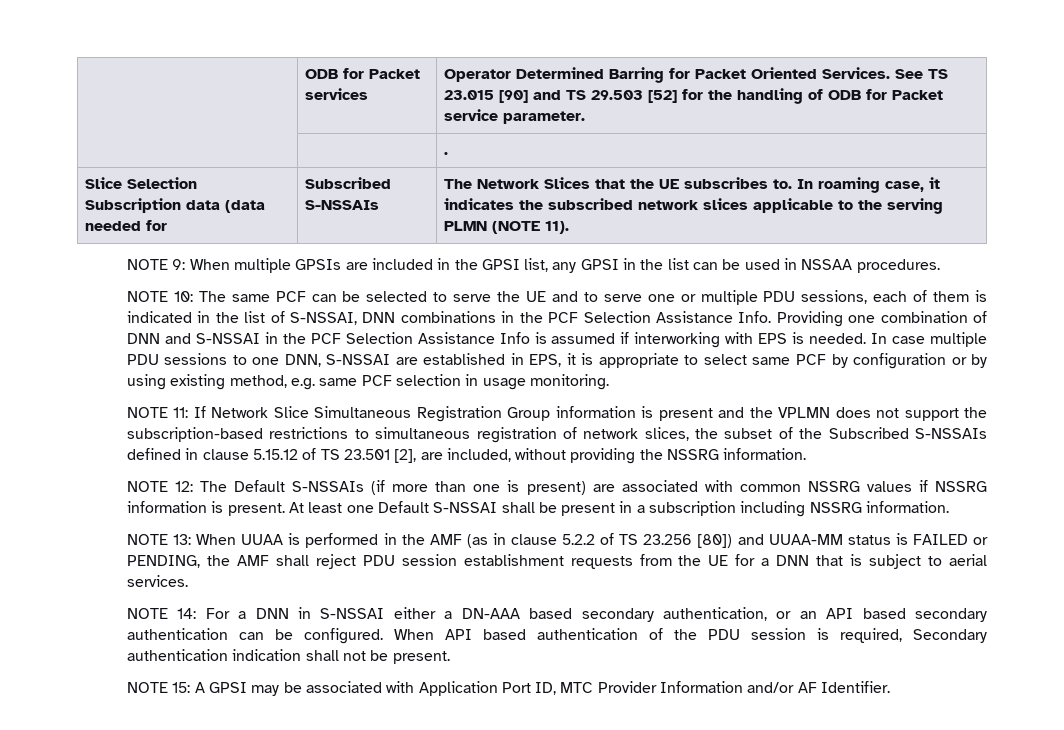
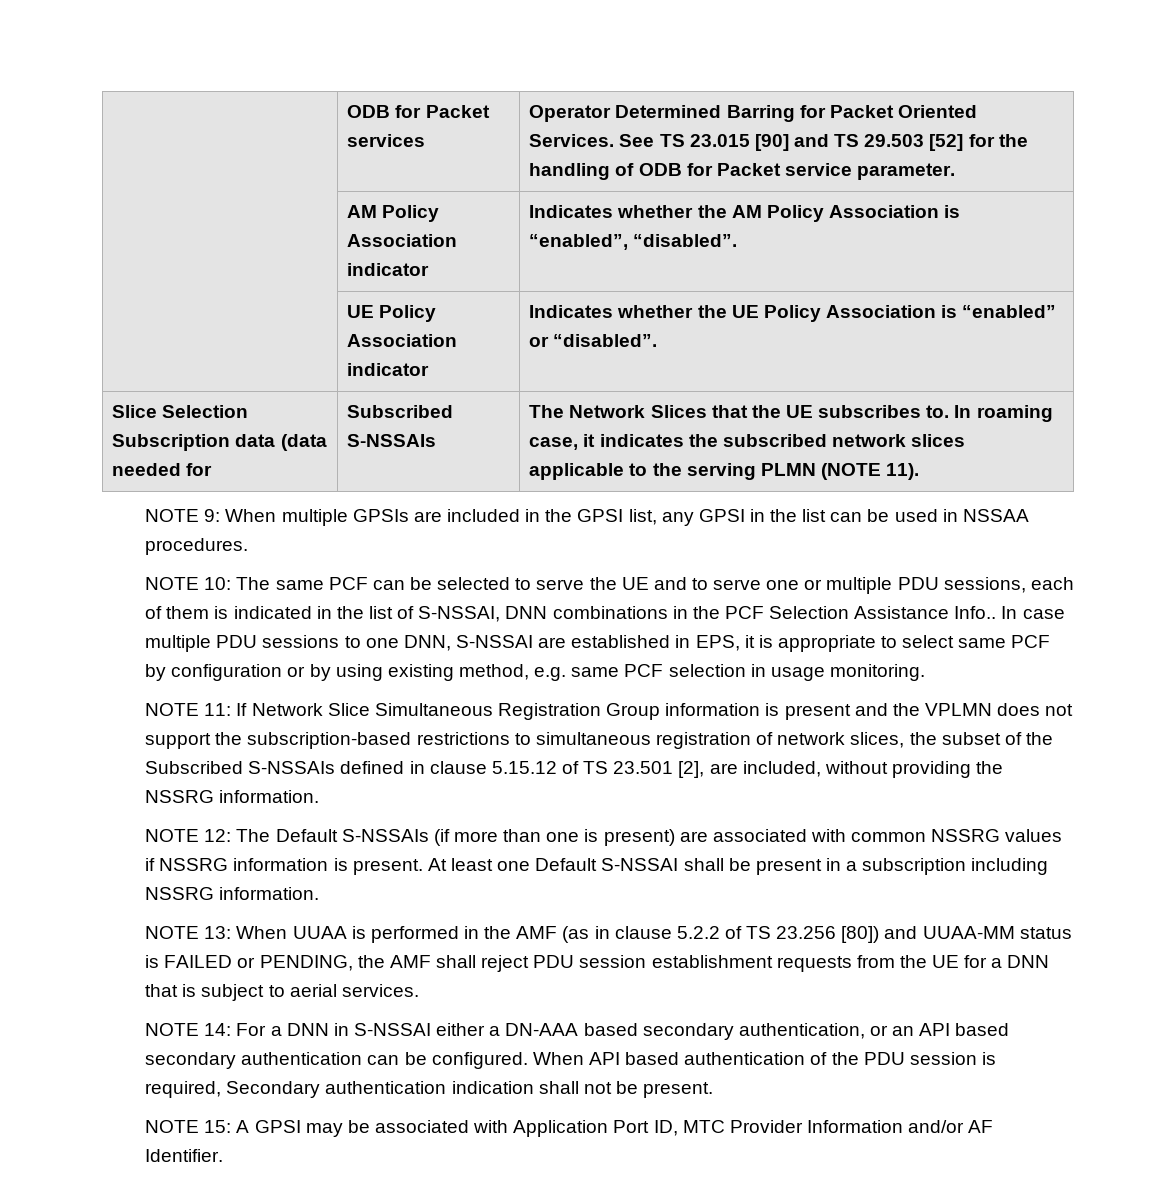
- | | .
+ | AM Policy Association indicator | Indicates whether the AM Policy Association is “enabled”, “disabled”.
+ | UE Policy Association indicator | Indicates whether the UE Policy Association is “enabled” or “disabled”.
- NOTE 10: The same PCF can be selected to serve the UE and to serve one or multiple PDU sessions, each of them is indicated in the list of S-NSSAI, DNN combinations in the PCF Selection Assistance Info. Providing one combination of DNN and S-NSSAI in the PCF Selection Assistance Info is assumed if interworking with EPS is needed.
+ NOTE 10: The same PCF can be selected to serve the UE and to serve one or multiple PDU sessions, each of them is indicated in the list of S-NSSAI, DNN combinations in the PCF Selection Assistance Info..

